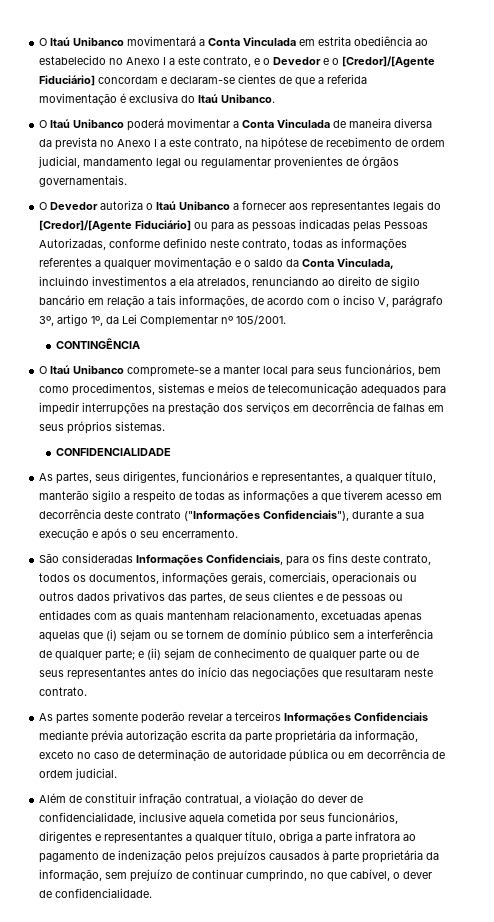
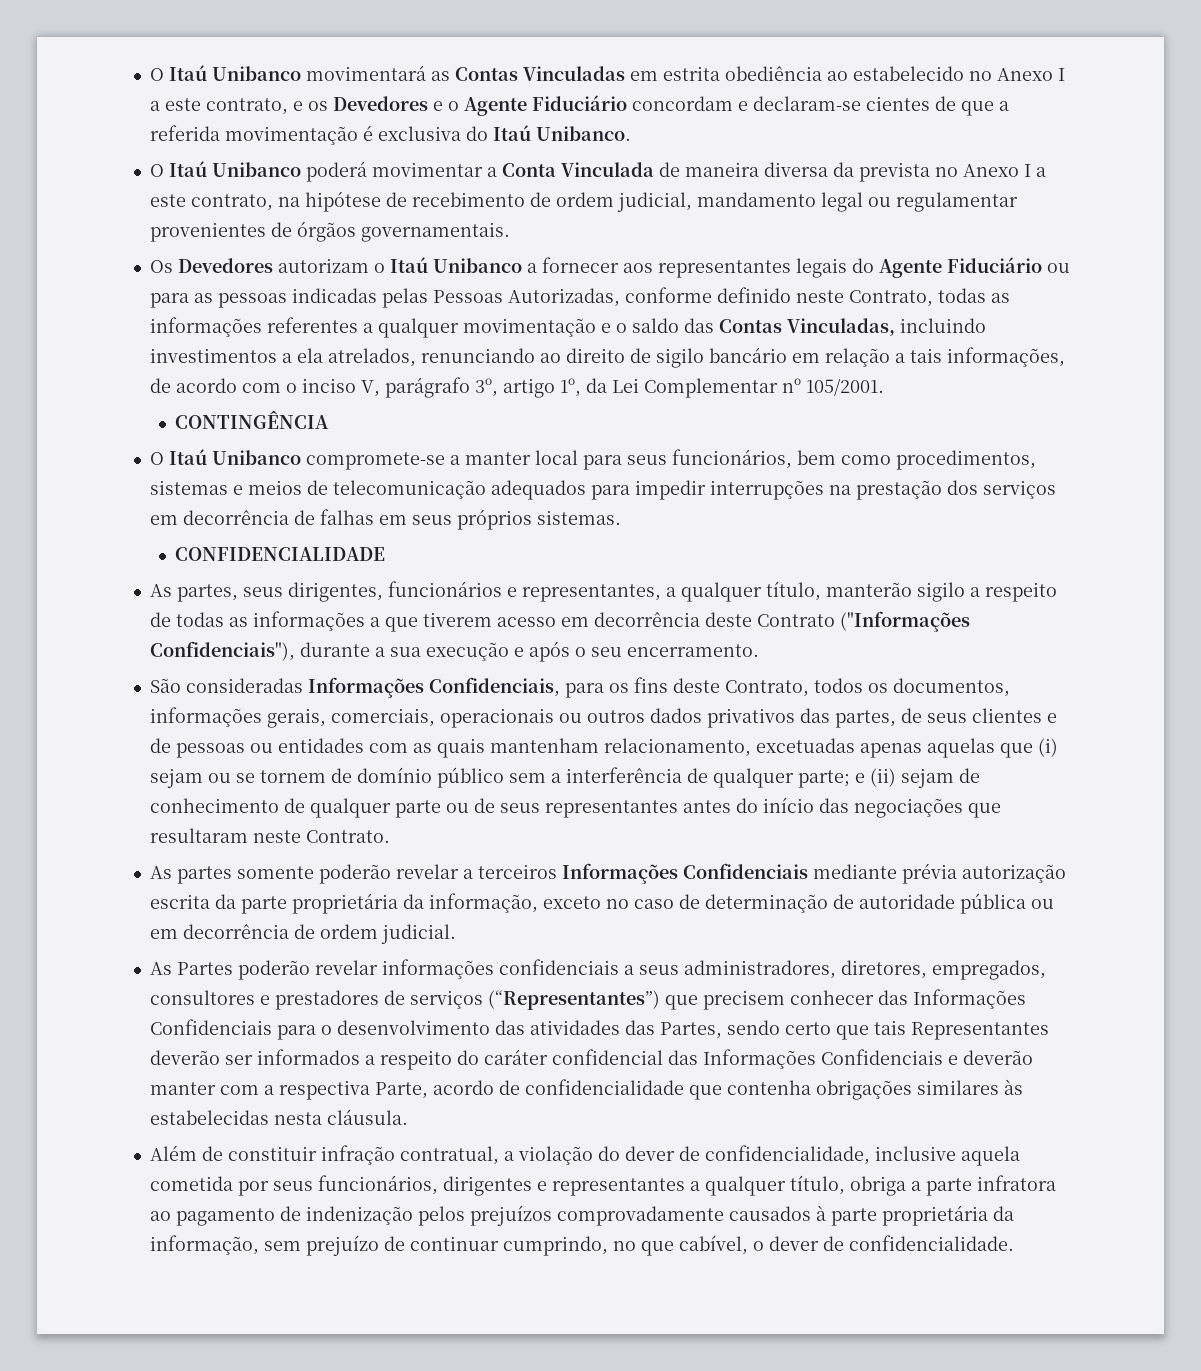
- O Itaú Unibanco movimentará a Conta Vinculada em estrita obediência ao estabelecido no Anexo I a este contrato, e o Devedor e o [Credor]/[Agente Fiduciário] concordam e declaram-se cientes de que a referida movimentação é exclusiva do Itaú Unibanco.
+ O Itaú Unibanco movimentará as Contas Vinculadas em estrita obediência ao estabelecido no Anexo I a este contrato, e os Devedores e o Agente Fiduciário concordam e declaram-se cientes de que a referida movimentação é exclusiva do Itaú Unibanco.
- O Devedor autoriza o Itaú Unibanco a fornecer aos representantes legais do [Credor]/[Agente Fiduciário] ou para as pessoas indicadas pelas Pessoas Autorizadas, conforme definido neste contrato, todas as informações referentes a qualquer movimentação e o saldo da Conta Vinculada, incluindo investimentos a ela atrelados, renunciando ao direito de sigilo bancário em relação a tais informações, de acordo com o inciso V, parágrafo 3º, artigo 1º, da Lei Complementar nº 105/2001.
+ Os Devedores autorizam o Itaú Unibanco a fornecer aos representantes legais do Agente Fiduciário ou para as pessoas indicadas pelas Pessoas Autorizadas, conforme definido neste Contrato, todas as informações referentes a qualquer movimentação e o saldo das Contas Vinculadas, incluindo investimentos a ela atrelados, renunciando ao direito de sigilo bancário em relação a tais informações, de acordo com o inciso V, parágrafo 3º, artigo 1º, da Lei Complementar nº 105/2001.
- As partes, seus dirigentes, funcionários e representantes, a qualquer título, manterão sigilo a respeito de todas as informações a que tiverem acesso em decorrência deste contrato ("Informações Confidenciais"), durante a sua execução e após o seu encerramento.
+ As partes, seus dirigentes, funcionários e representantes, a qualquer título, manterão sigilo a respeito de todas as informações a que tiverem acesso em decorrência deste Contrato ("Informações Confidenciais"), durante a sua execução e após o seu encerramento.
- São consideradas Informações Confidenciais, para os fins deste contrato, todos os documentos, informações gerais, comerciais, operacionais ou outros dados privativos das partes, de seus clientes e de pessoas ou entidades com as quais mantenham relacionamento, excetuadas apenas aquelas que (i) sejam ou se tornem de domínio público sem a interferência de qualquer parte;
+ São consideradas Informações Confidenciais, para os fins deste Contrato, todos os documentos, informações gerais, comerciais, operacionais ou outros dados privativos das partes, de seus clientes e de pessoas ou entidades com as quais mantenham relacionamento, excetuadas apenas aquelas que (i) sejam ou se tornem de domínio público sem a interferência de qualquer parte;
- e (ii) sejam de conhecimento de qualquer parte ou de seus representantes antes do início das negociações que resultaram neste contrato.
+ e (ii) sejam de conhecimento de qualquer parte ou de seus representantes antes do início das negociações que resultaram neste Contrato.
+ As Partes poderão revelar informações confidenciais a seus administradores, diretores, empregados, consultores e prestadores de serviços (“Representantes”) que precisem conhecer das Informações Confidenciais para o desenvolvimento das atividades das Partes, sendo certo que tais Representantes deverão ser informados a respeito do caráter confidencial das Informações Confidenciais e deverão manter com a respectiva Parte, acordo de confidencialidade que contenha obrigações similares às estabelecidas nesta cláusula.
- Além de constituir infração contratual, a violação do dever de confidencialidade, inclusive aquela cometida por seus funcionários, dirigentes e representantes a qualquer título, obriga a parte infratora ao pagamento de indenização pelos prejuízos causados à parte proprietária da informação, sem prejuízo de continuar cumprindo, no que cabível, o dever de confidencialidade.
+ Além de constituir infração contratual, a violação do dever de confidencialidade, inclusive aquela cometida por seus funcionários, dirigentes e representantes a qualquer título, obriga a parte infratora ao pagamento de indenização pelos prejuízos comprovadamente causados à parte proprietária da informação, sem prejuízo de continuar cumprindo, no que cabível, o dever de confidencialidade.

